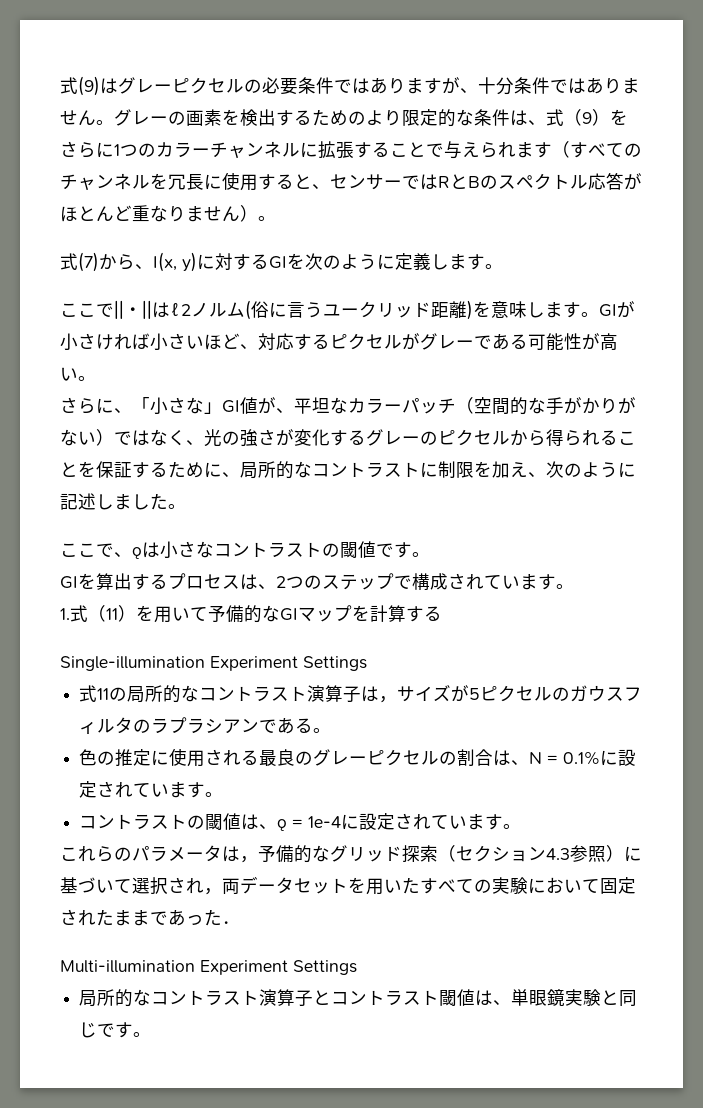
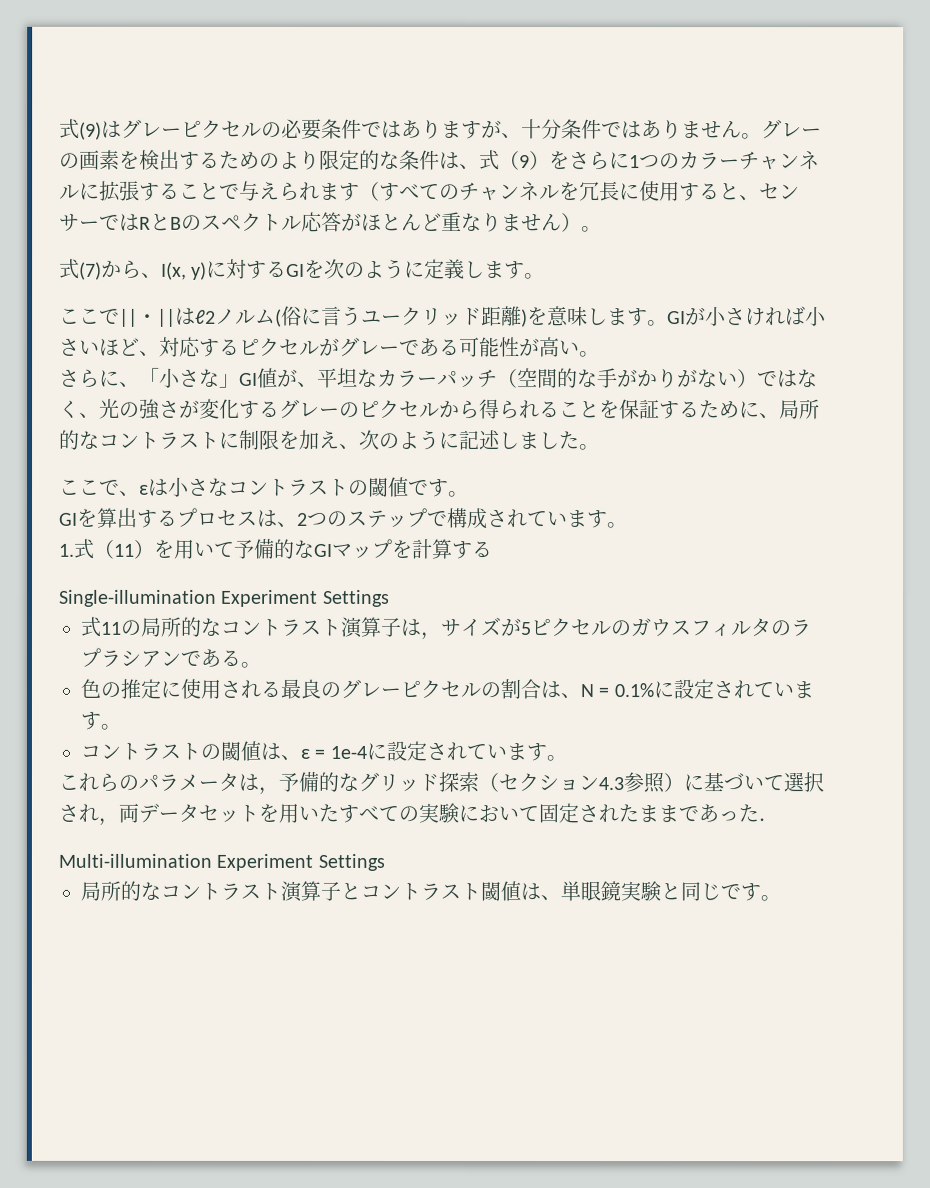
- ここで、ǫは小さなコントラストの閾値です。
+ ここで、εは小さなコントラストの閾値です。
- コントラストの閾値は、ǫ = 1e-4に設定されています。
+ コントラストの閾値は、ε = 1e-4に設定されています。

